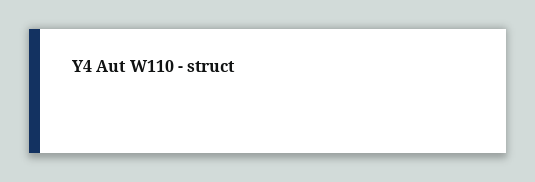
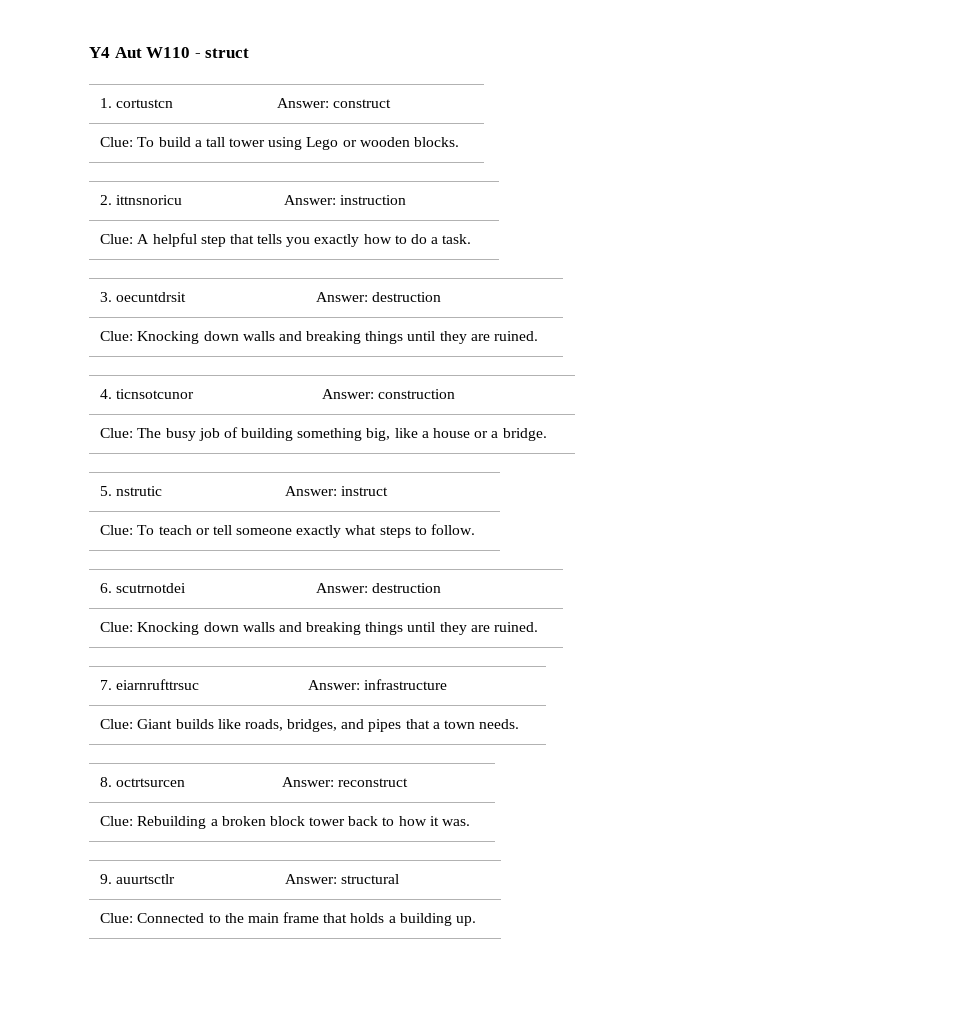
+ 1. cortustcn | Answer: construct
+ Clue: To build a tall tower using Lego or wooden blocks.
+ 2. ittnsnoricu | Answer: instruction
+ Clue: A helpful step that tells you exactly how to do a task.
+ 3. oecuntdrsit | Answer: destruction
+ Clue: Knocking down walls and breaking things until they are ruined.
+ 4. ticnsotcunor | Answer: construction
+ Clue: The busy job of building something big, like a house or a bridge.
+ 5. nstrutic | Answer: instruct
+ Clue: To teach or tell someone exactly what steps to follow.
+ 6. scutrnotdei | Answer: destruction
+ Clue: Knocking down walls and breaking things until they are ruined.
+ 7. eiarnrufttrsuc | Answer: infrastructure
+ Clue: Giant builds like roads, bridges, and pipes that a town needs.
+ 8. octrtsurcen | Answer: reconstruct
+ Clue: Rebuilding a broken block tower back to how it was.
+ 9. auurtsctlr | Answer: structural
+ Clue: Connected to the main frame that holds a building up.

